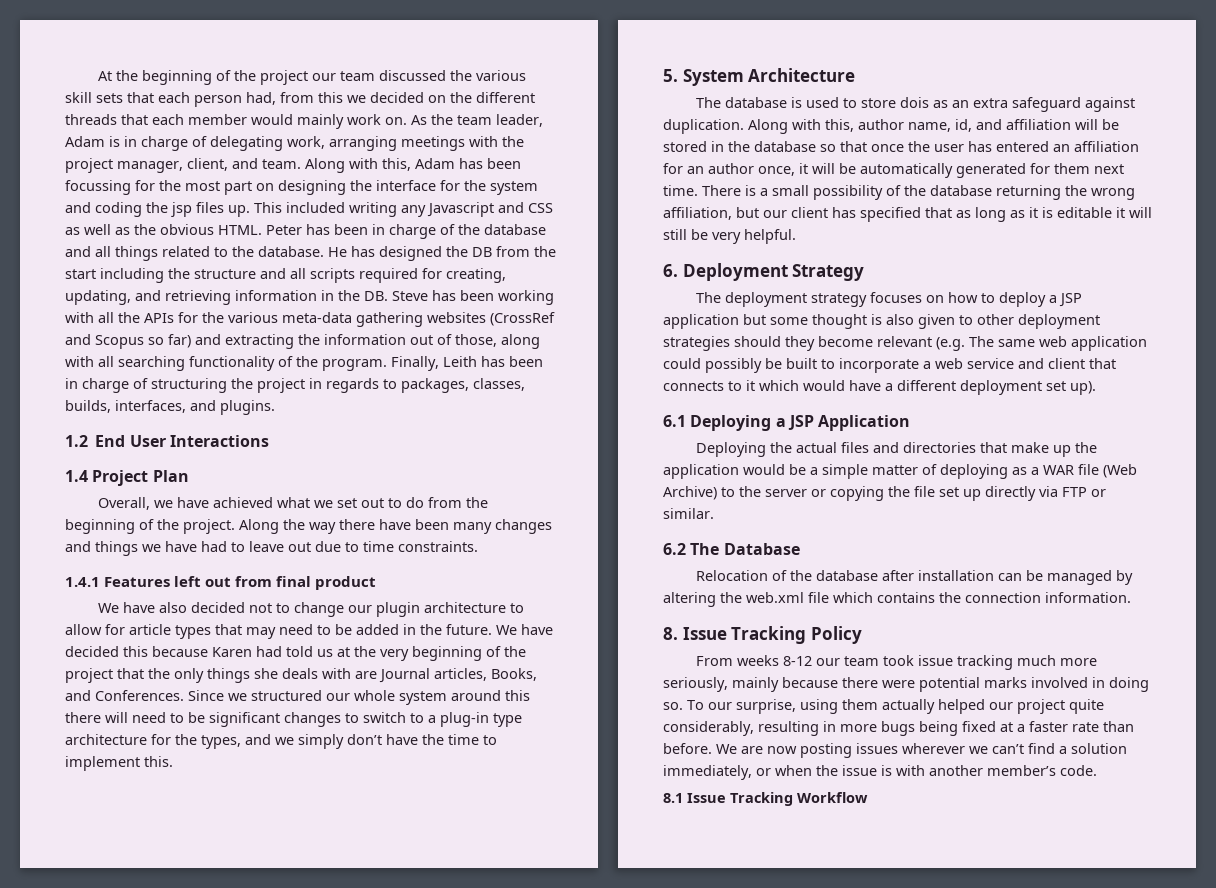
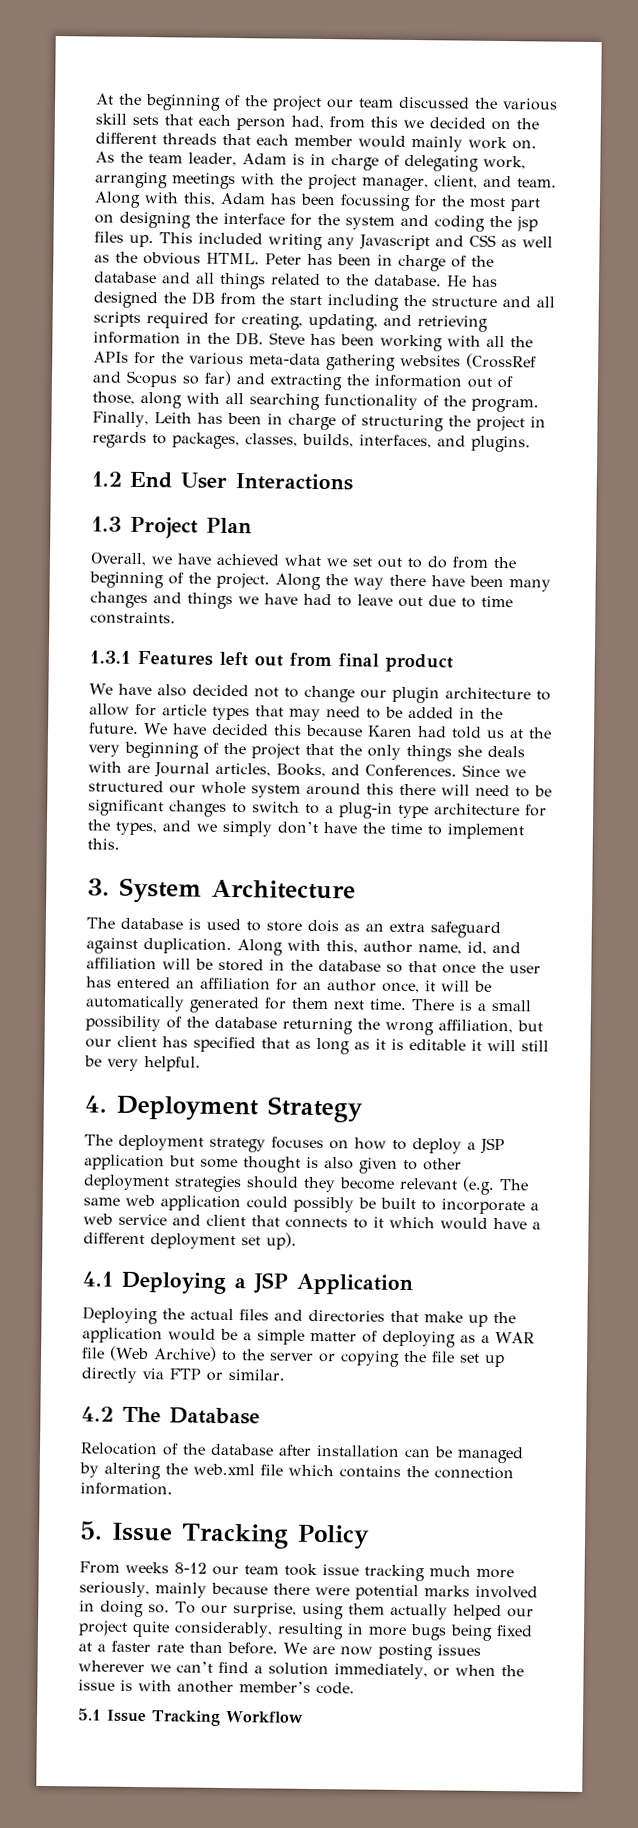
- 1.4 Project Plan
+ 1.3 Project Plan
- 1.4.1 Features left out from final product
+ 1.3.1 Features left out from final product
- 5. System Architecture
+ 3. System Architecture
- 6. Deployment Strategy
+ 4. Deployment Strategy
- 6.1 Deploying a JSP Application
+ 4.1 Deploying a JSP Application
- 6.2 The Database
+ 4.2 The Database
- 8. Issue Tracking Policy
+ 5. Issue Tracking Policy
- 8.1 Issue Tracking Workflow
+ 5.1 Issue Tracking Workflow

